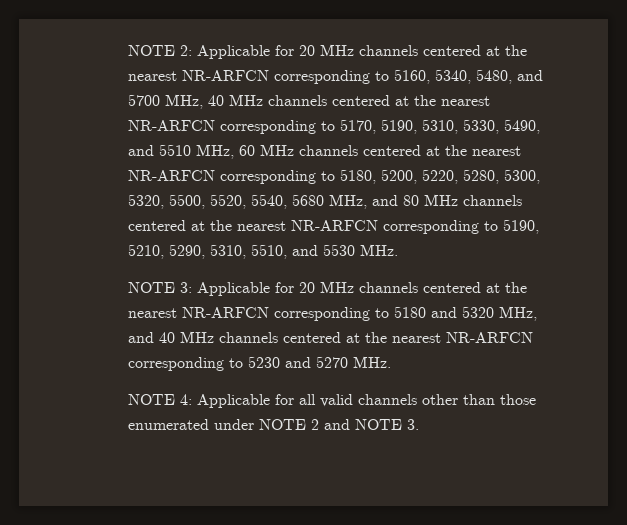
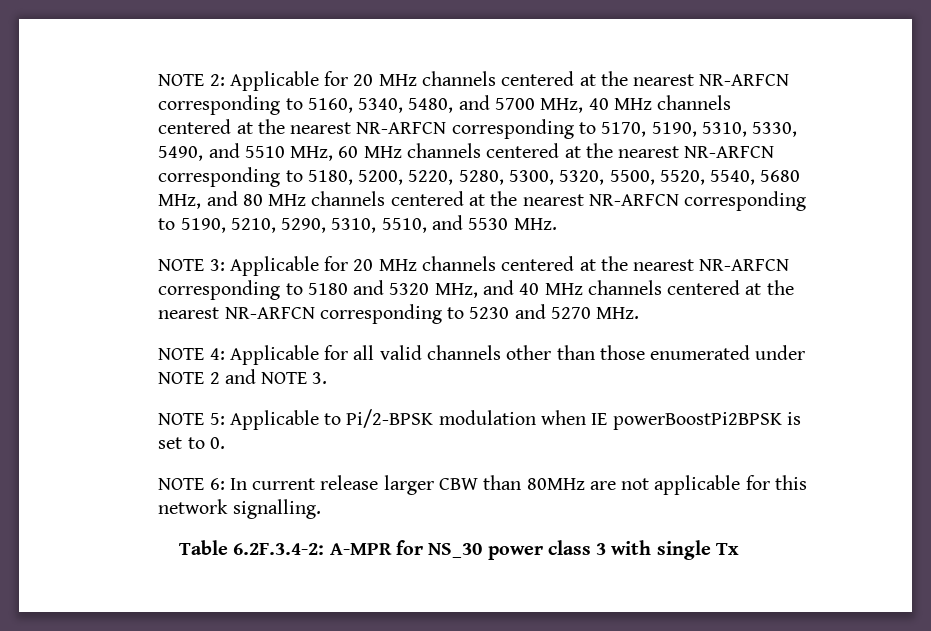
+ NOTE 5: Applicable to Pi/2-BPSK modulation when IE powerBoostPi2BPSK is set to 0.
+ NOTE 6: In current release larger CBW than 80MHz are not applicable for this network signalling.
+ Table 6.2F.3.4-2: A-MPR for NS_30 power class 3 with single Tx

